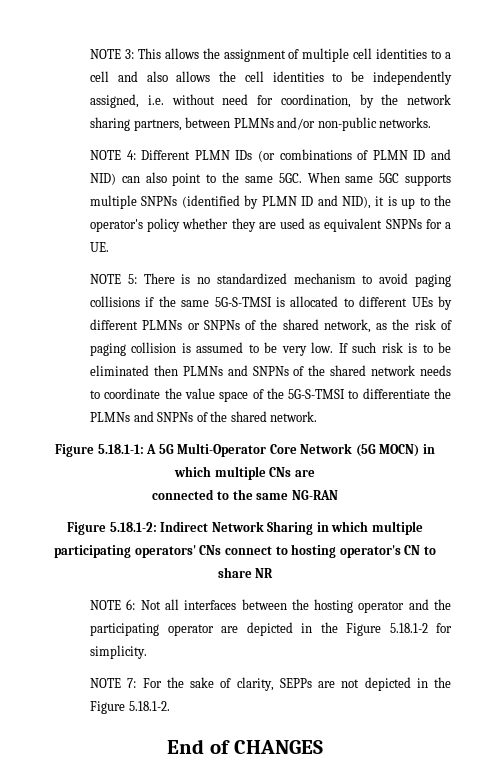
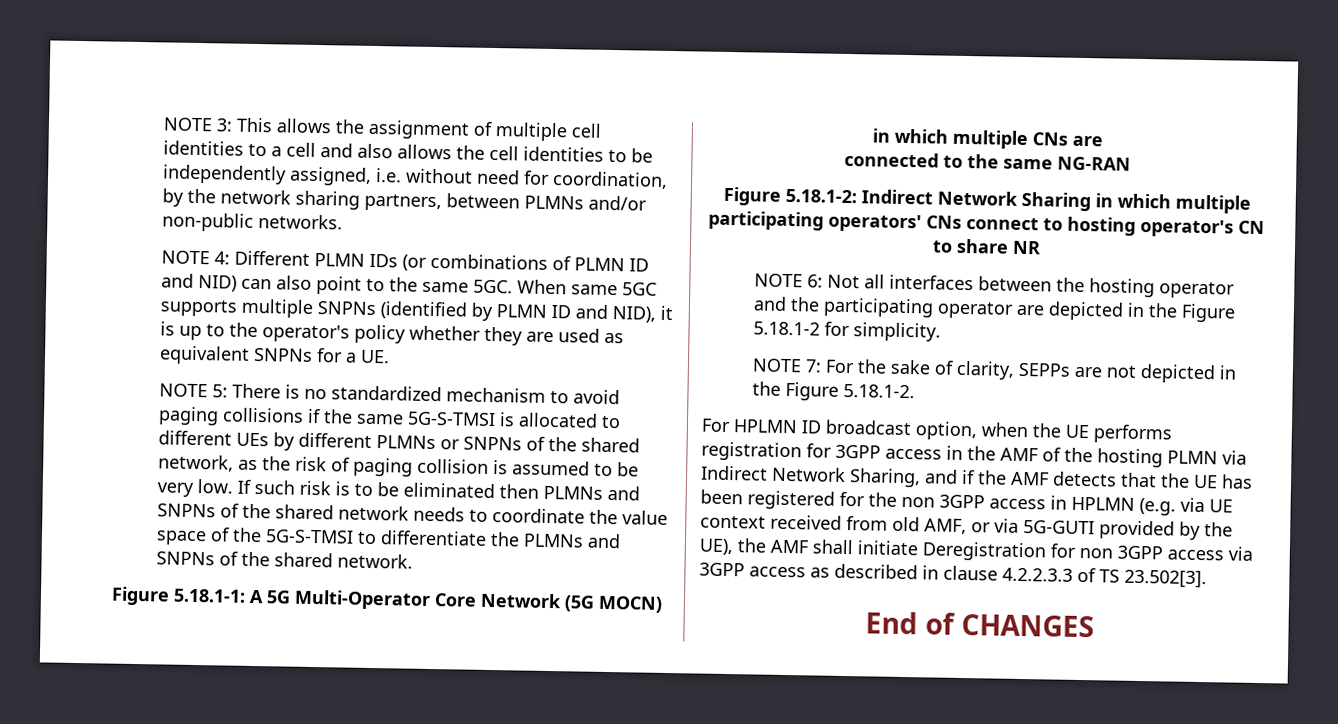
+ For HPLMN ID broadcast option, when the UE performs registration for 3GPP access in the AMF of the hosting PLMN via Indirect Network Sharing, and if the AMF detects that the UE has been registered for the non 3GPP access in HPLMN (e.g. via UE context received from old AMF, or via 5G-GUTI provided by the UE), the AMF shall initiate Deregistration for non 3GPP access via 3GPP access as described in clause 4.2.2.3.3 of TS 23.502[3].

